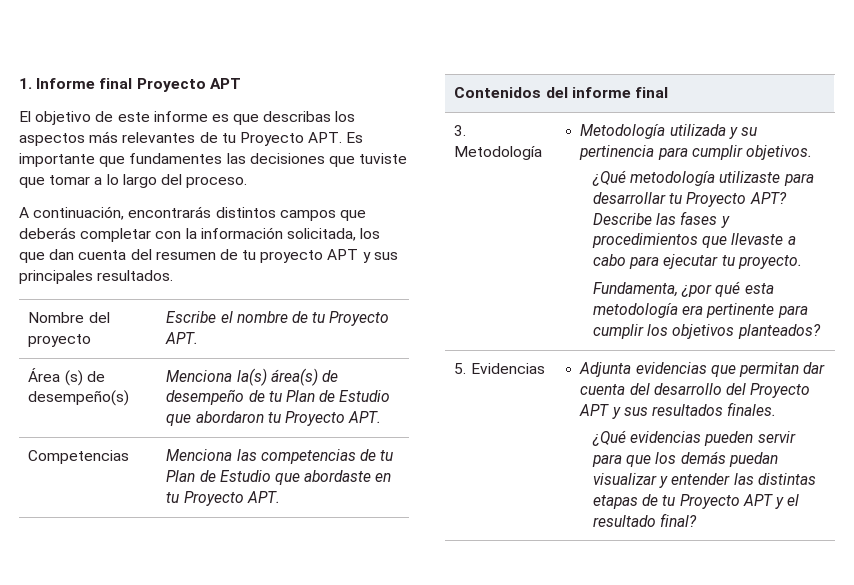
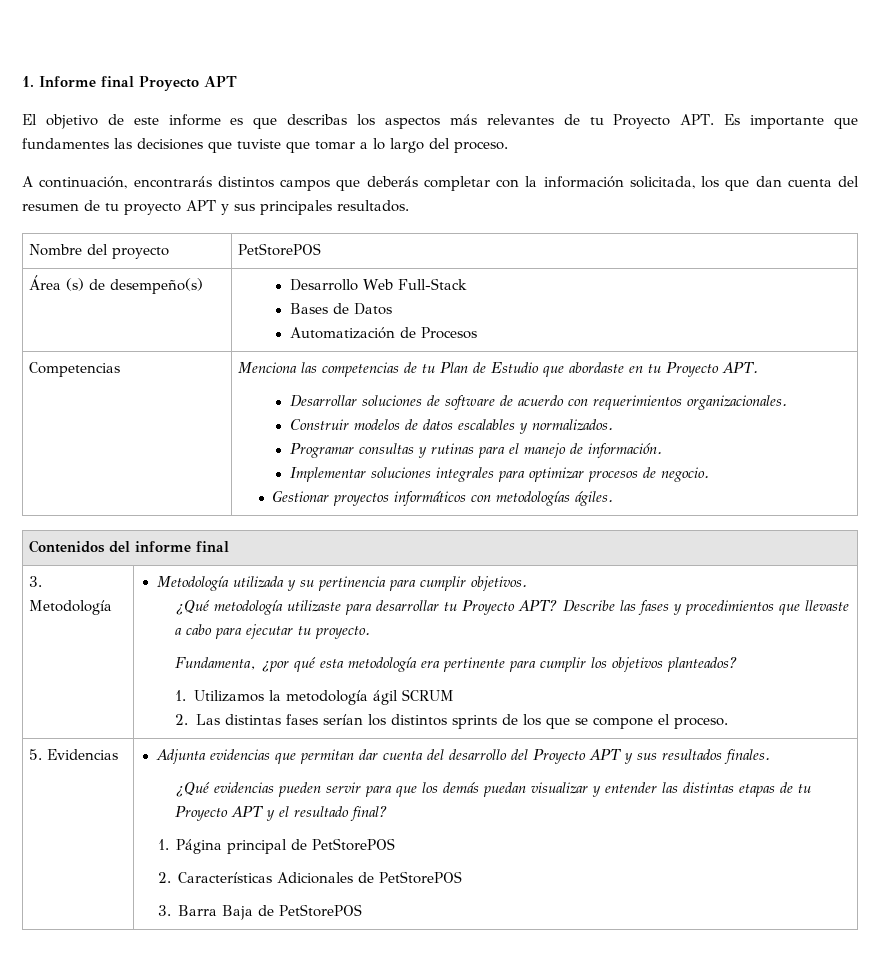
- Nombre del proyecto | Escribe el nombre de tu Proyecto APT.
- Área (s) de desempeño(s) | Menciona la(s) área(s) de desempeño de tu Plan de Estudio que abordaron tu Proyecto APT.
+ Nombre del proyecto | PetStorePOS
+ Área (s) de desempeño(s) | Desarrollo Web Full-Stack
+ Bases de Datos
+ Automatización de Procesos
+ Desarrollar soluciones de software de acuerdo con requerimientos organizacionales.
+ Construir modelos de datos escalables y normalizados.
+ Programar consultas y rutinas para el manejo de información.
+ Implementar soluciones integrales para optimizar procesos de negocio.
+ Gestionar proyectos informáticos con metodologías ágiles.
+ 1. Utilizamos la metodología ágil SCRUM
+ 2. Las distintas fases serían los distintos sprints de los que se compone el proceso.
+ 1. Página principal de PetStorePOS
+ 2. Características Adicionales de PetStorePOS
+ 3. Barra Baja de PetStorePOS

